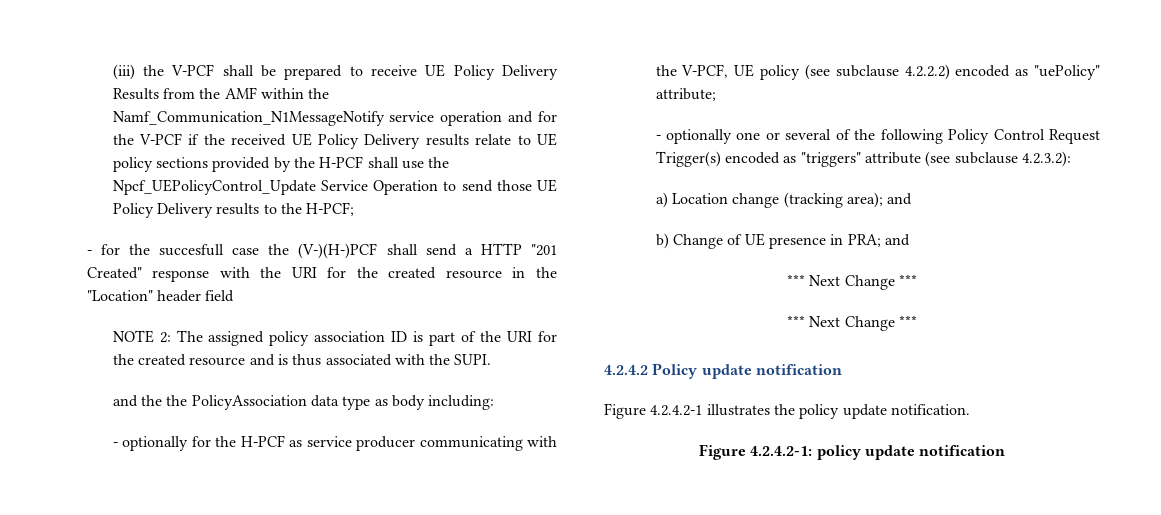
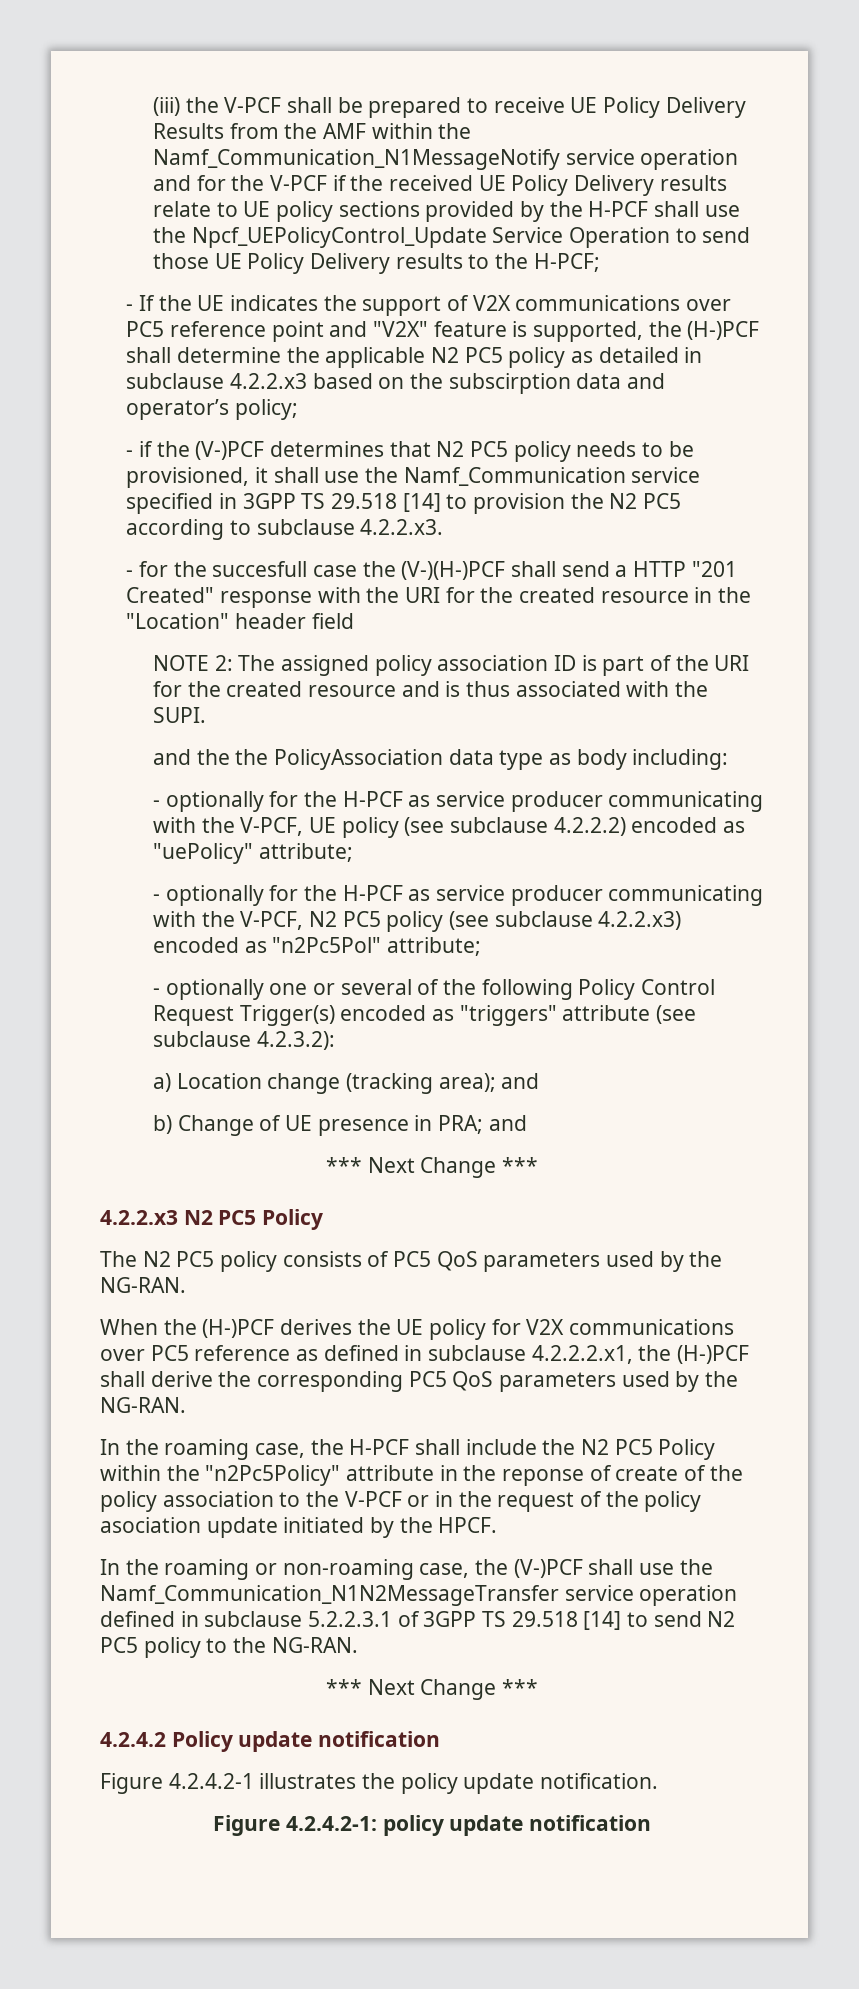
+ - If the UE indicates the support of V2X communications over PC5 reference point and "V2X" feature is supported, the (H-)PCF shall determine the applicable N2 PC5 policy as detailed in subclause 4.2.2.x3 based on the subscirption data and operator’s policy;
+ - if the (V-)PCF determines that N2 PC5 policy needs to be provisioned, it shall use the Namf_Communication service specified in 3GPP TS 29.518 [14] to provision the N2 PC5 according to subclause 4.2.2.x3.
+ - optionally for the H-PCF as service producer communicating with the V-PCF, N2 PC5 policy (see subclause 4.2.2.x3) encoded as "n2Pc5Pol" attribute;
+ 4.2.2.x3 N2 PC5 Policy
+ The N2 PC5 policy consists of PC5 QoS parameters used by the NG-RAN.
+ When the (H-)PCF derives the UE policy for V2X communications over PC5 reference as defined in subclause 4.2.2.2.x1, the (H-)PCF shall derive the corresponding PC5 QoS parameters used by the NG-RAN.
+ In the roaming case, the H-PCF shall include the N2 PC5 Policy within the "n2Pc5Policy" attribute in the reponse of create of the policy association to the V-PCF or in the request of the policy asociation update initiated by the HPCF.
+ In the roaming or non-roaming case, the (V-)PCF shall use the Namf_Communication_N1N2MessageTransfer service operation defined in subclause 5.2.2.3.1 of 3GPP TS 29.518 [14] to send N2 PC5 policy to the NG-RAN.

